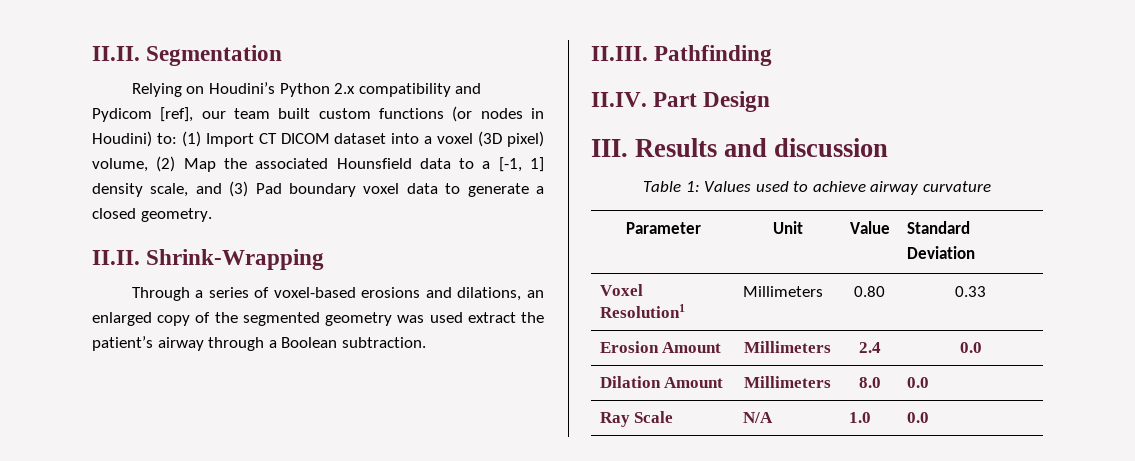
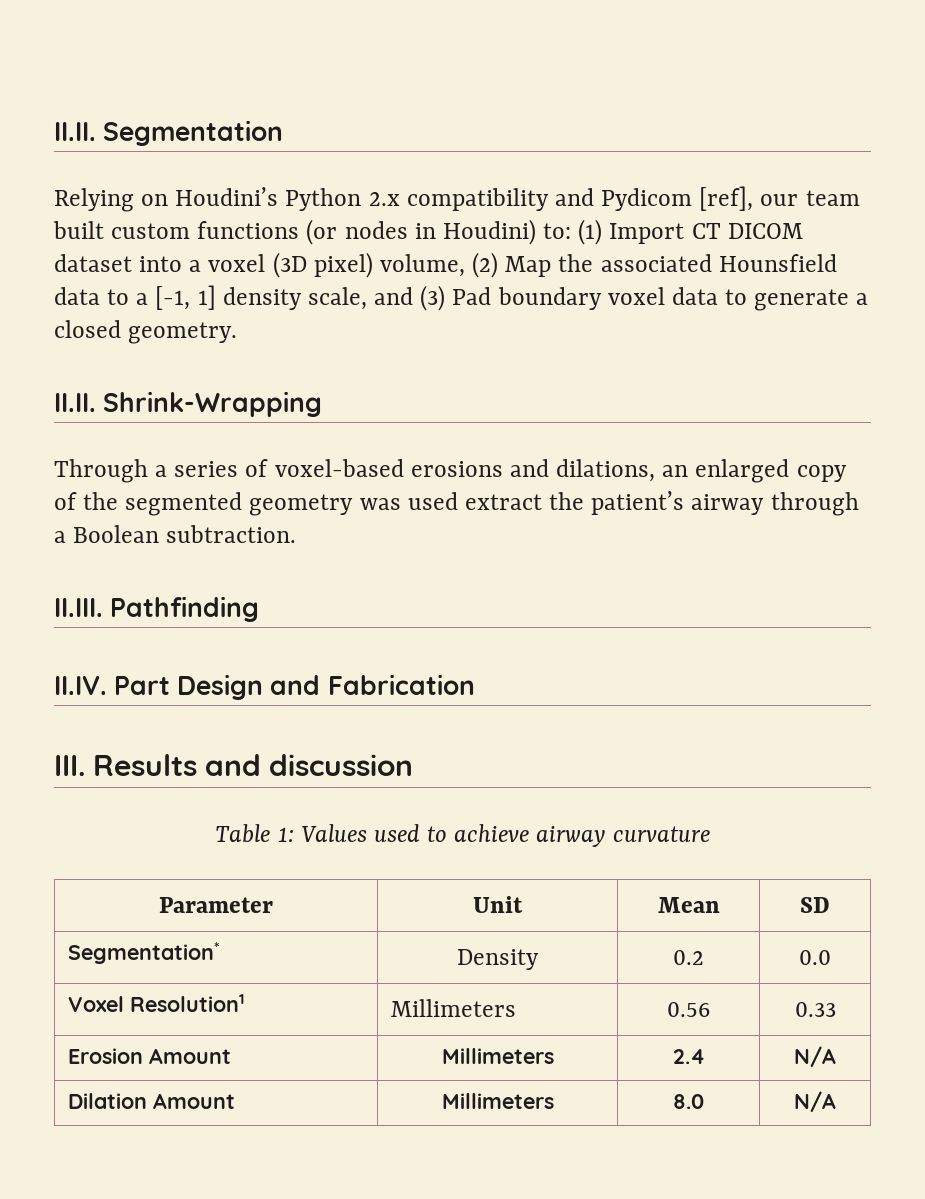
- II.IV. Part Design
+ II.IV. Part Design and Fabrication
- Parameter | Unit | Value | Standard Deviation
+ Parameter | Unit | Mean | SD
+ Segmentation* | Density | 0.2 | 0.0
- Voxel Resolution1 | Millimeters | 0.80 | 0.33
+ Voxel Resolution1 | Millimeters | 0.56 | 0.33
- Erosion Amount | Millimeters | 2.4 | 0.0
+ Erosion Amount | Millimeters | 2.4 | N/A
- Dilation Amount | Millimeters | 8.0 | 0.0
- Ray Scale | N/A | 1.0 | 0.0
+ Dilation Amount | Millimeters | 8.0 | N/A

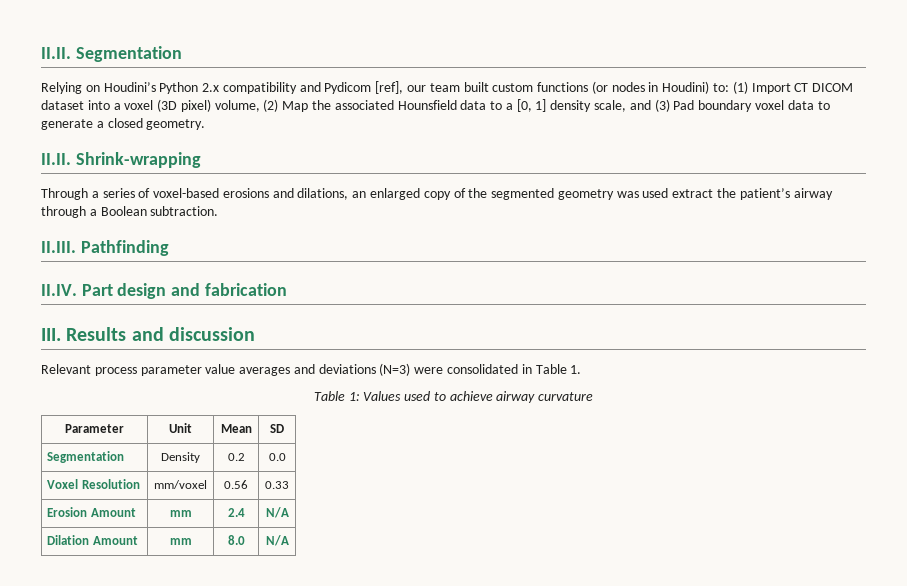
- Relying on Houdini’s Python 2.x compatibility and Pydicom [ref], our team built custom functions (or nodes in Houdini) to: (1) Import CT DICOM dataset into a voxel (3D pixel) volume, (2) Map the associated Hounsfield data to a [-1, 1] density scale, and (3) Pad boundary voxel data to generate a closed geometry.
+ Relying on Houdini’s Python 2.x compatibility and Pydicom [ref], our team built custom functions (or nodes in Houdini) to: (1) Import CT DICOM dataset into a voxel (3D pixel) volume, (2) Map the associated Hounsfield data to a [0, 1] density scale, and (3) Pad boundary voxel data to generate a closed geometry.
- II.II. Shrink-Wrapping
+ II.II. Shrink-wrapping
- II.IV. Part Design and Fabrication
+ II.IV. Part design and fabrication
+ Relevant process parameter value averages and deviations (N=3) were consolidated in Table 1.
- Segmentation* | Density | 0.2 | 0.0
+ Segmentation | Density | 0.2 | 0.0
- Voxel Resolution1 | Millimeters | 0.56 | 0.33
+ Voxel Resolution | mm/voxel | 0.56 | 0.33
- Erosion Amount | Millimeters | 2.4 | N/A
+ Erosion Amount | mm | 2.4 | N/A
- Dilation Amount | Millimeters | 8.0 | N/A
+ Dilation Amount | mm | 8.0 | N/A

